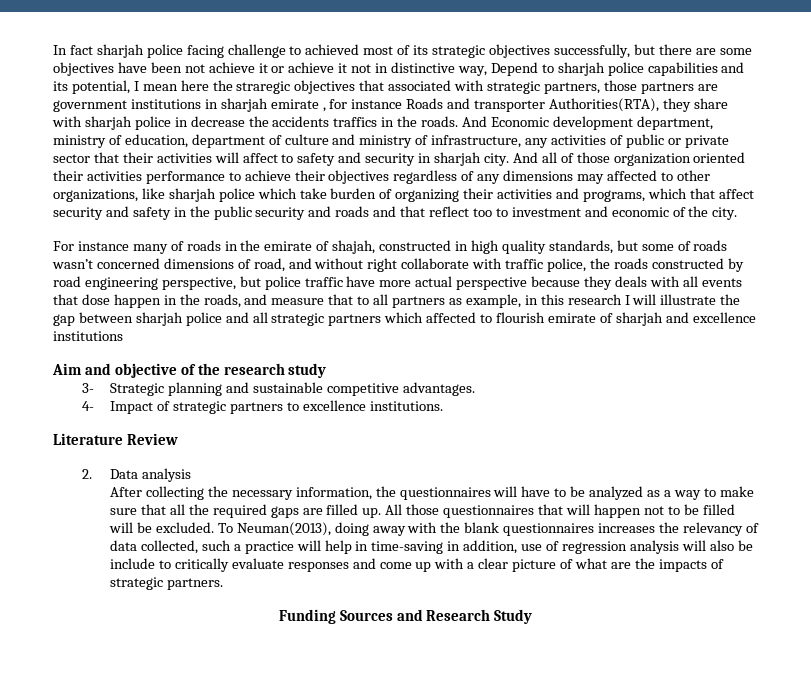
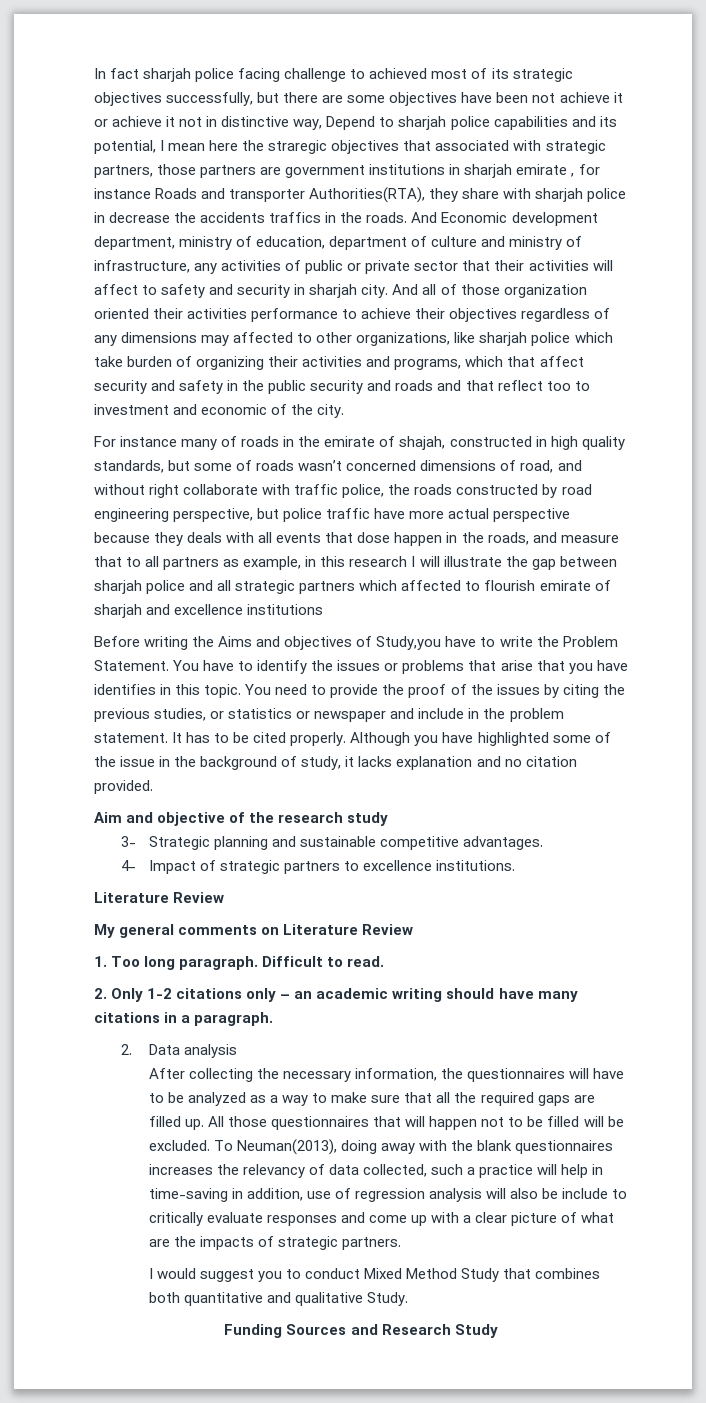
+ Before writing the Aims and objectives of Study,you have to write the Problem Statement. You have to identify the issues or problems that arise that you have identifies in this topic. You need to provide the proof of the issues by citing the previous studies, or statistics or newspaper and include in the problem statement. It has to be cited properly. Although you have highlighted some of the issue in the background of study, it lacks explanation and no citation provided.
+ My general comments on Literature Review
+ 1. Too long paragraph. Difficult to read.
+ 2. Only 1-2 citations only – an academic writing should have many citations in a paragraph.
+ I would suggest you to conduct Mixed Method Study that combines both quantitative and qualitative Study.

